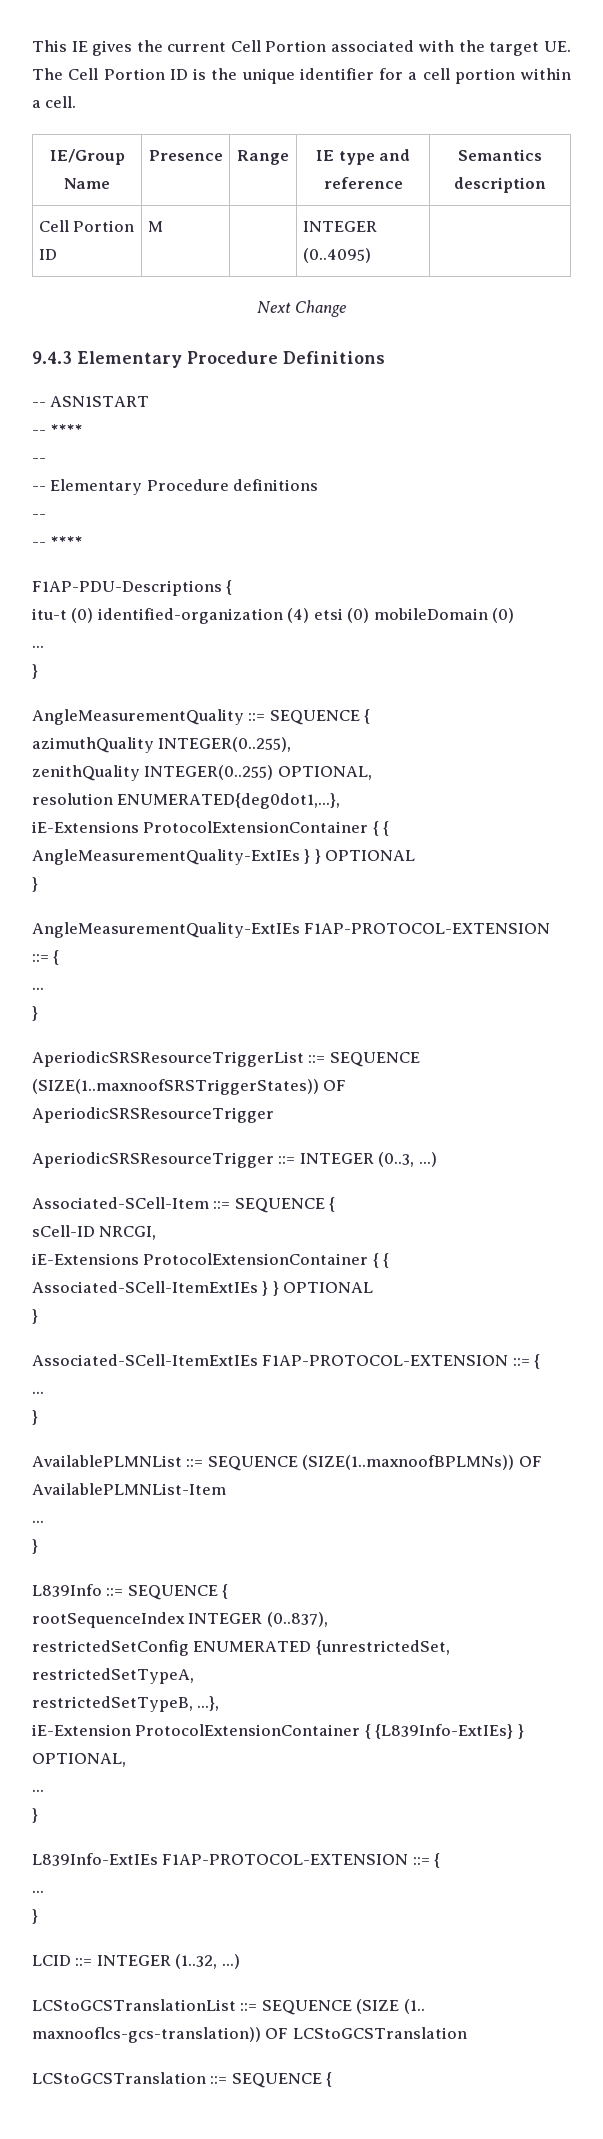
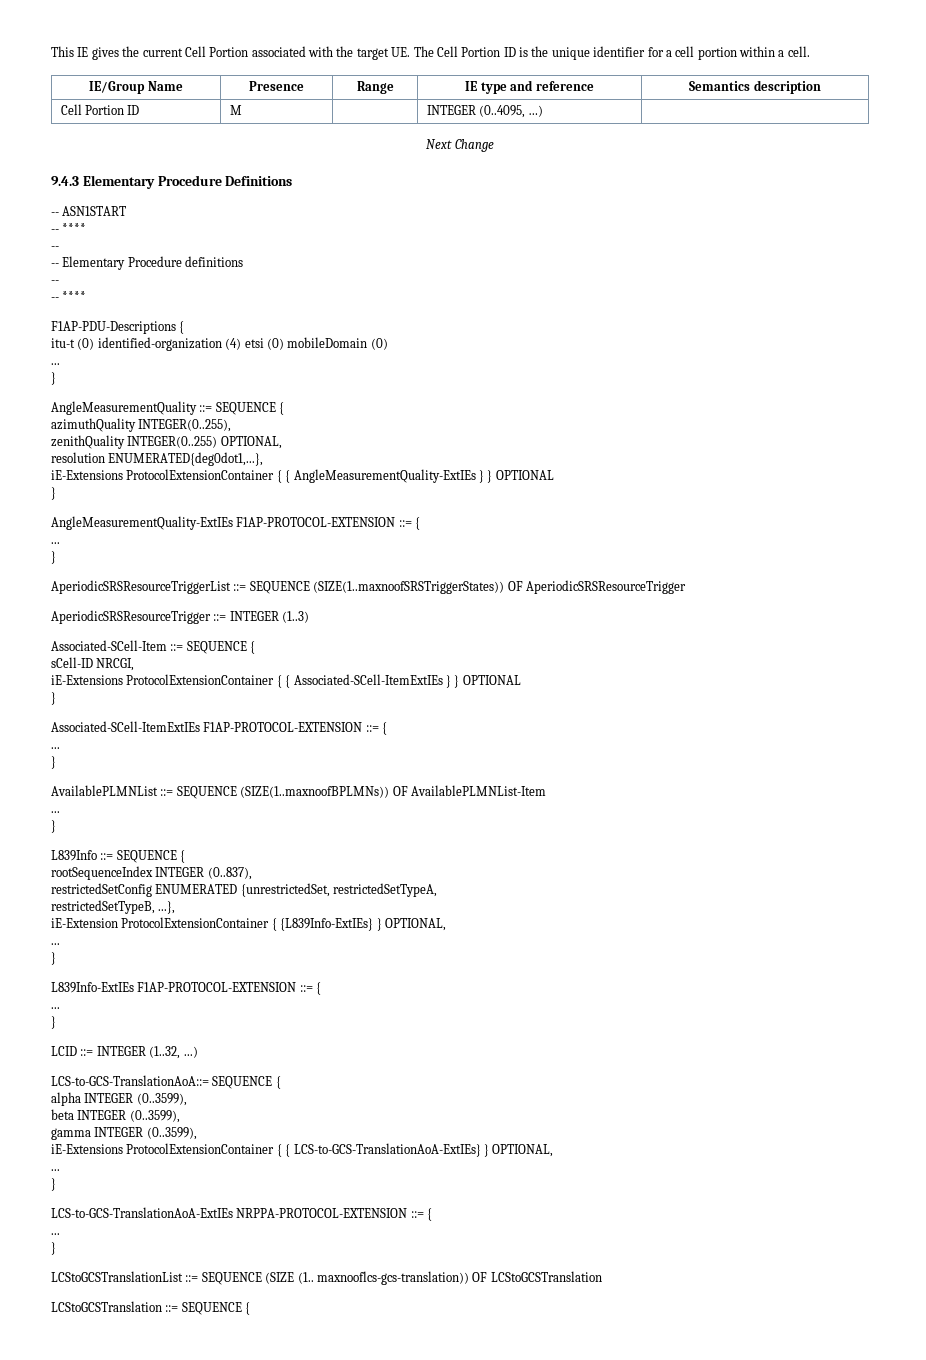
- Cell Portion ID | M | | INTEGER (0..4095) |
+ Cell Portion ID | M | | INTEGER (0..4095, …) |
- AperiodicSRSResourceTrigger ::= INTEGER (0..3, ...)
+ AperiodicSRSResourceTrigger ::= INTEGER (1..3)
+ LCS-to-GCS-TranslationAoA::= SEQUENCE {
+ alpha INTEGER (0..3599),
+ beta INTEGER (0..3599),
+ gamma INTEGER (0..3599),
+ iE-Extensions ProtocolExtensionContainer { { LCS-to-GCS-TranslationAoA-ExtIEs} } OPTIONAL,
+ ...
+ }
+ LCS-to-GCS-TranslationAoA-ExtIEs NRPPA-PROTOCOL-EXTENSION ::= {
+ ...
+ }

